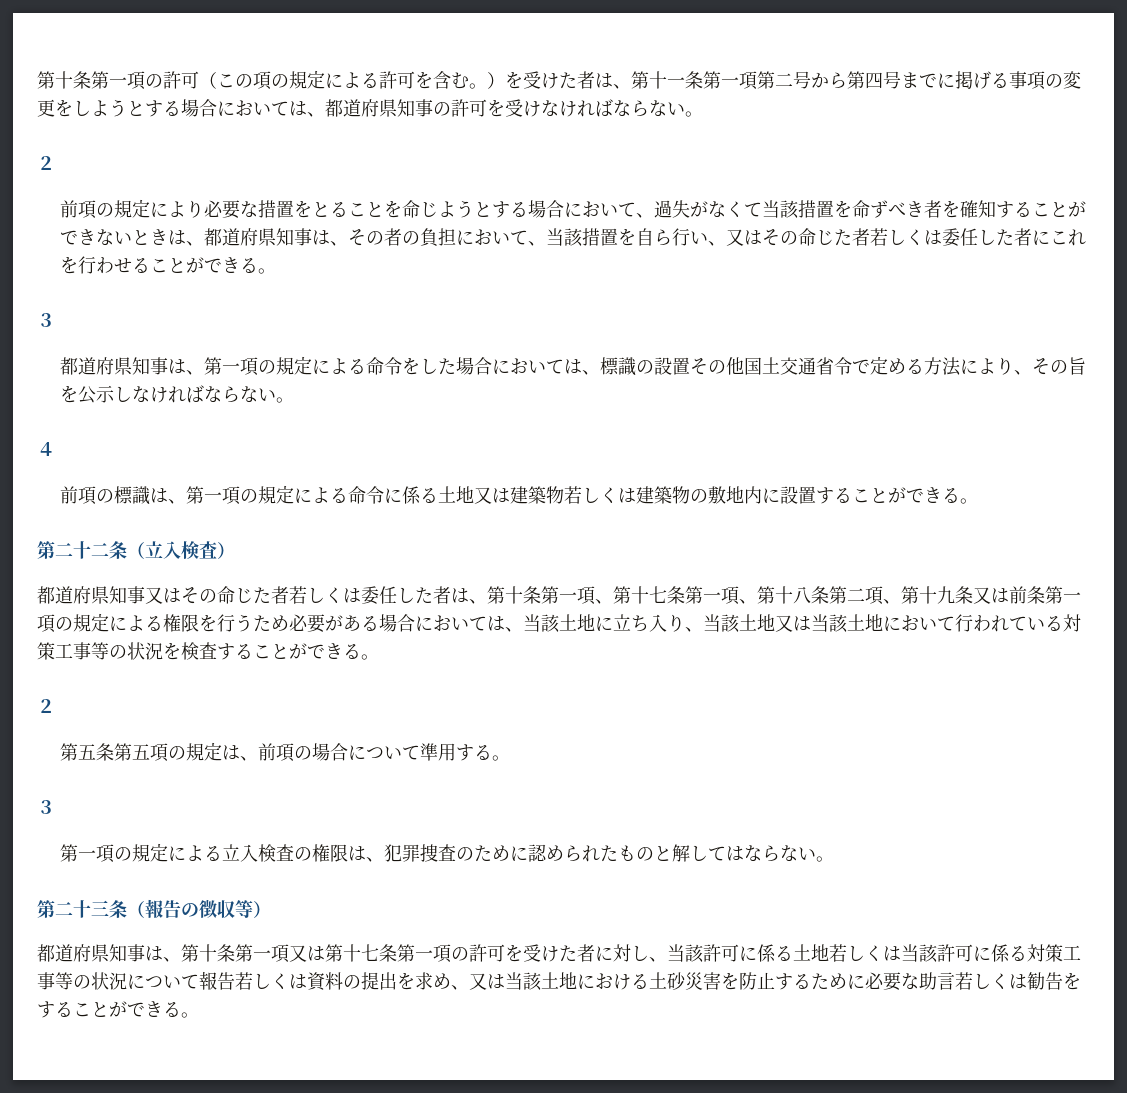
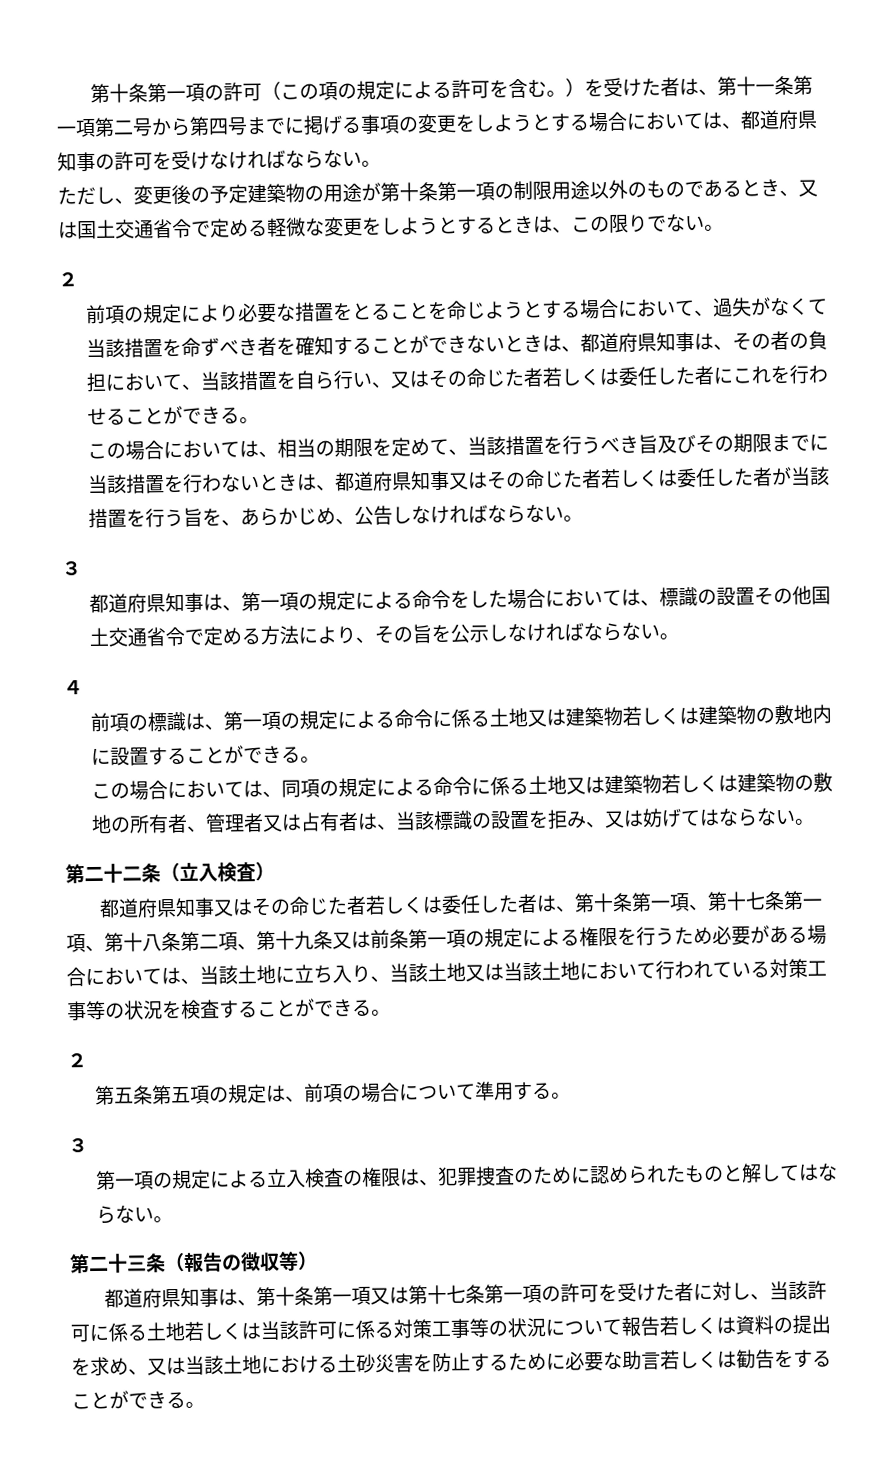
+ ただし、変更後の予定建築物の用途が第十条第一項の制限用途以外のものであるとき、又は国土交通省令で定める軽微な変更をしようとするときは、この限りでない。
+ この場合においては、相当の期限を定めて、当該措置を行うべき旨及びその期限までに当該措置を行わないときは、都道府県知事又はその命じた者若しくは委任した者が当該措置を行う旨を、あらかじめ、公告しなければならない。
+ この場合においては、同項の規定による命令に係る土地又は建築物若しくは建築物の敷地の所有者、管理者又は占有者は、当該標識の設置を拒み、又は妨げてはならない。

